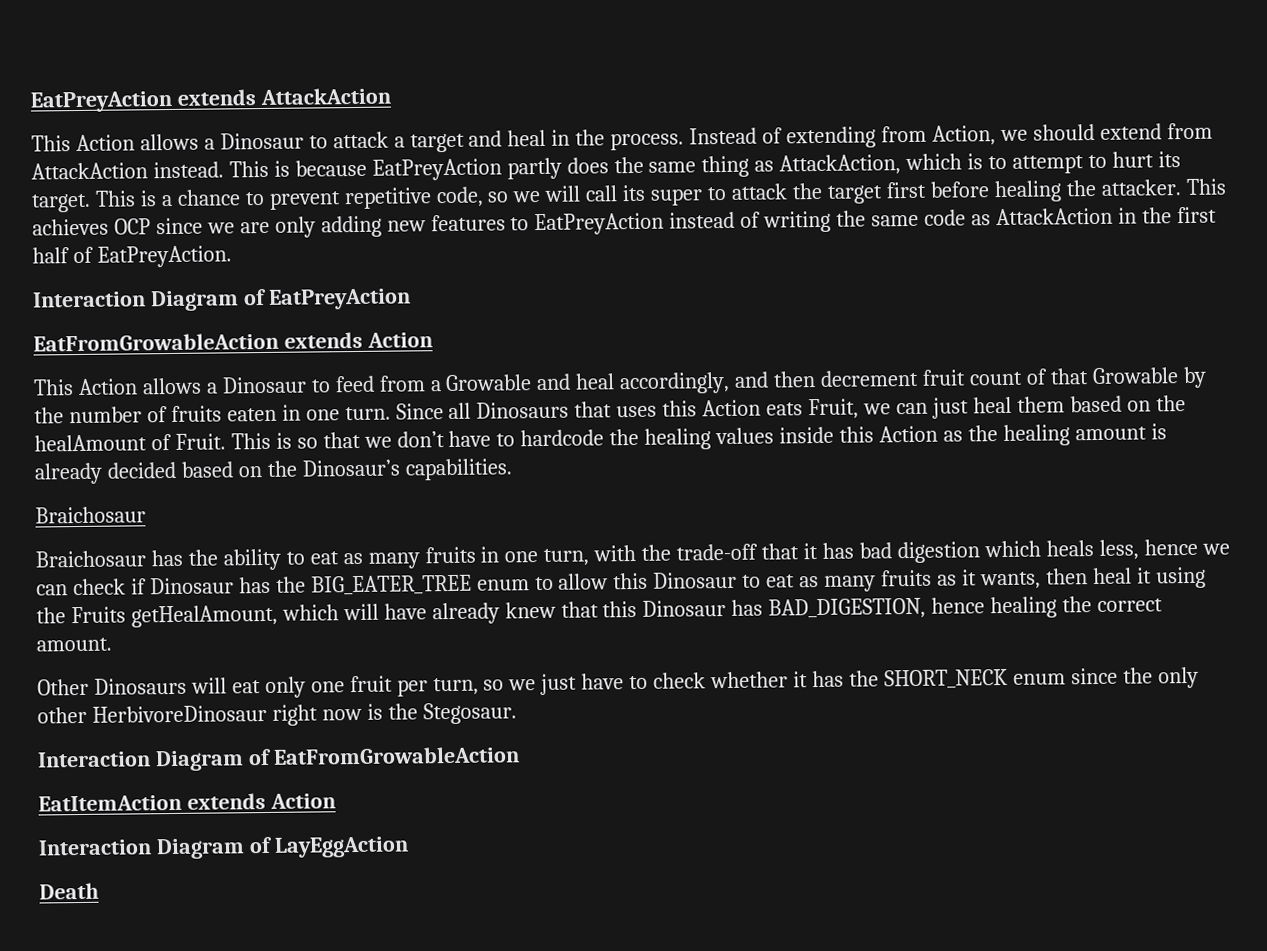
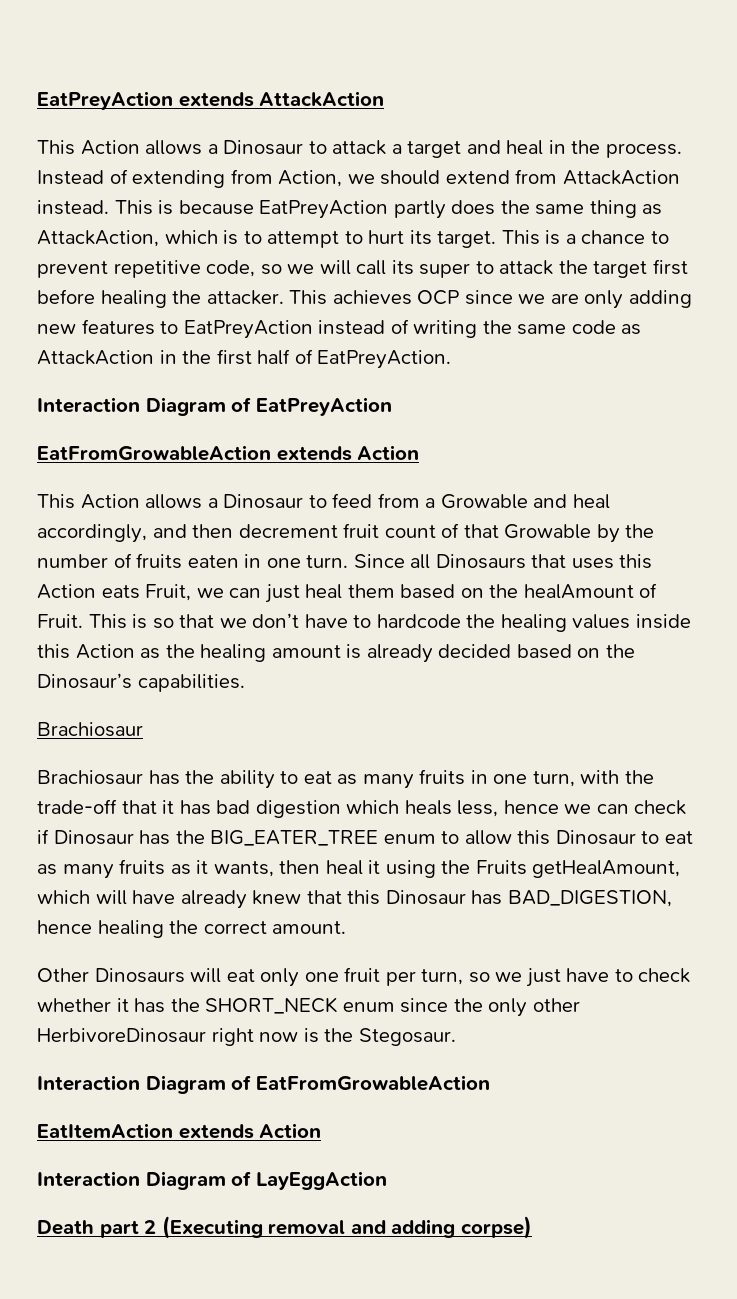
  This is so that we don’t have to hardcode the healing values inside this Action as the healing amount is already decided based on the Dinosaur’s capabilities.
- Braichosaur
- Braichosaur has the ability to eat as many fruits in one turn, with the trade-off that it has bad digestion which heals less, hence we can check if Dinosaur has the BIG_EATER_TREE enum to allow this Dinosaur to eat as many fruits as it wants, then heal it using the Fruits getHealAmount, which will have already knew that this Dinosaur has BAD_DIGESTION, hence healing the correct amount.
+ Brachiosaur
+ Brachiosaur has the ability to eat as many fruits in one turn, with the trade-off that it has bad digestion which heals less, hence we can check if Dinosaur has the BIG_EATER_TREE enum to allow this Dinosaur to eat as many fruits as it wants, then heal it using the Fruits getHealAmount, which will have already knew that this Dinosaur has BAD_DIGESTION, hence healing the correct amount.
- Death
+ Death part 2 (Executing removal and adding corpse)

